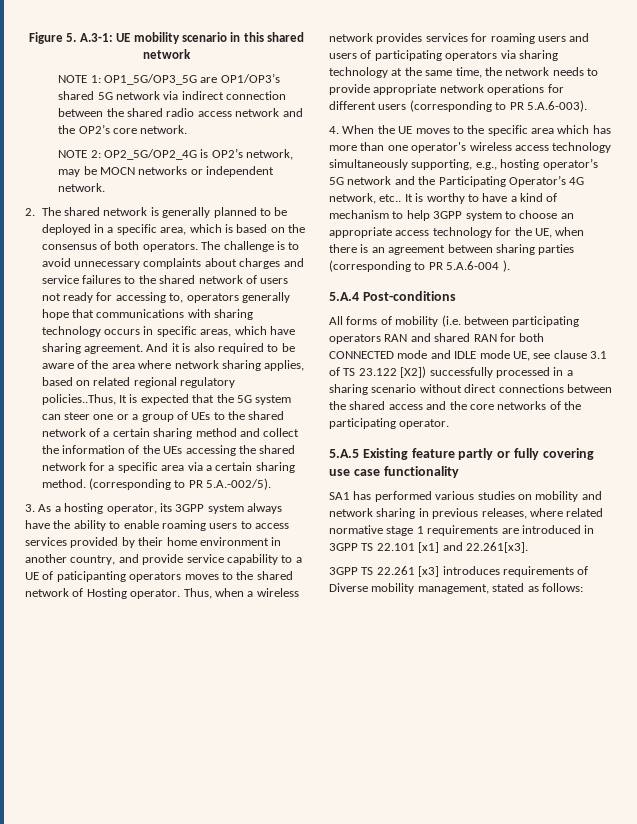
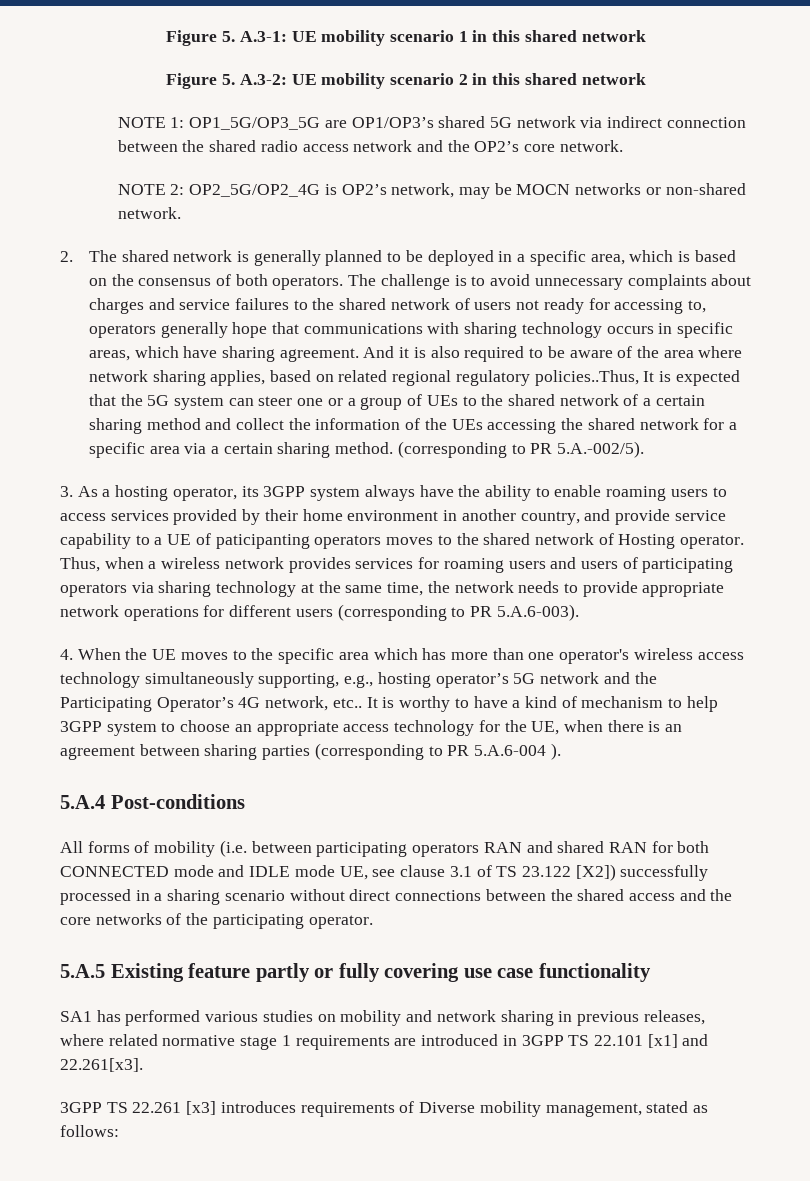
- Figure 5. A.3-1: UE mobility scenario in this shared network
+ Figure 5. A.3-1: UE mobility scenario 1 in this shared network
+ Figure 5. A.3-2: UE mobility scenario 2 in this shared network
- NOTE 2: OP2_5G/OP2_4G is OP2’s network, may be MOCN networks or independent network.
+ NOTE 2: OP2_5G/OP2_4G is OP2’s network, may be MOCN networks or non-shared network.

